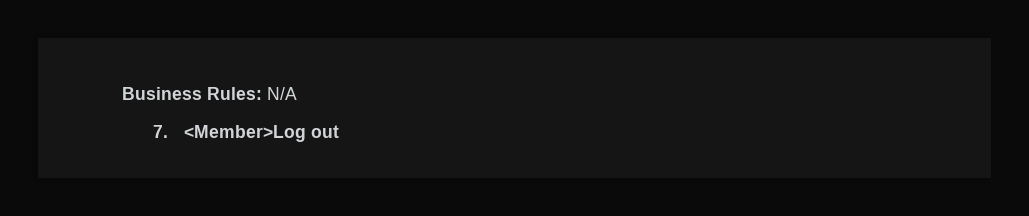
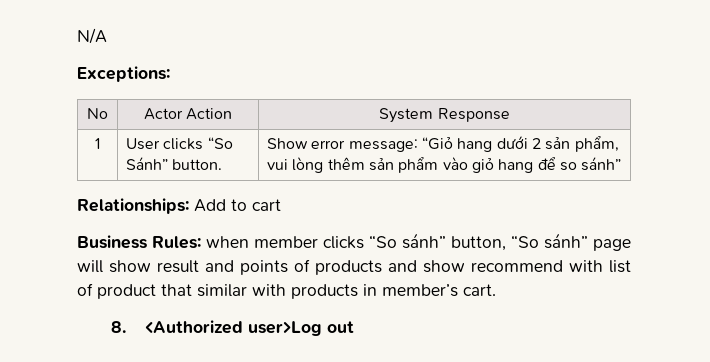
- Business Rules: N/A
- 7. <Member>Log out
+ N/A
+ Exceptions:
+ No | Actor Action | System Response
+ 1 | User clicks “So Sánh” button. | Show error message: “Giỏ hang dưới 2 sản phẩm, vui lòng thêm sản phẩm vào giỏ hang để so sánh”
+ Relationships: Add to cart
+ Business Rules: when member clicks “So sánh” button, “So sánh” page will show result and points of products and show recommend with list of product that similar with products in member’s cart.
+ 8. <Authorized user>Log out

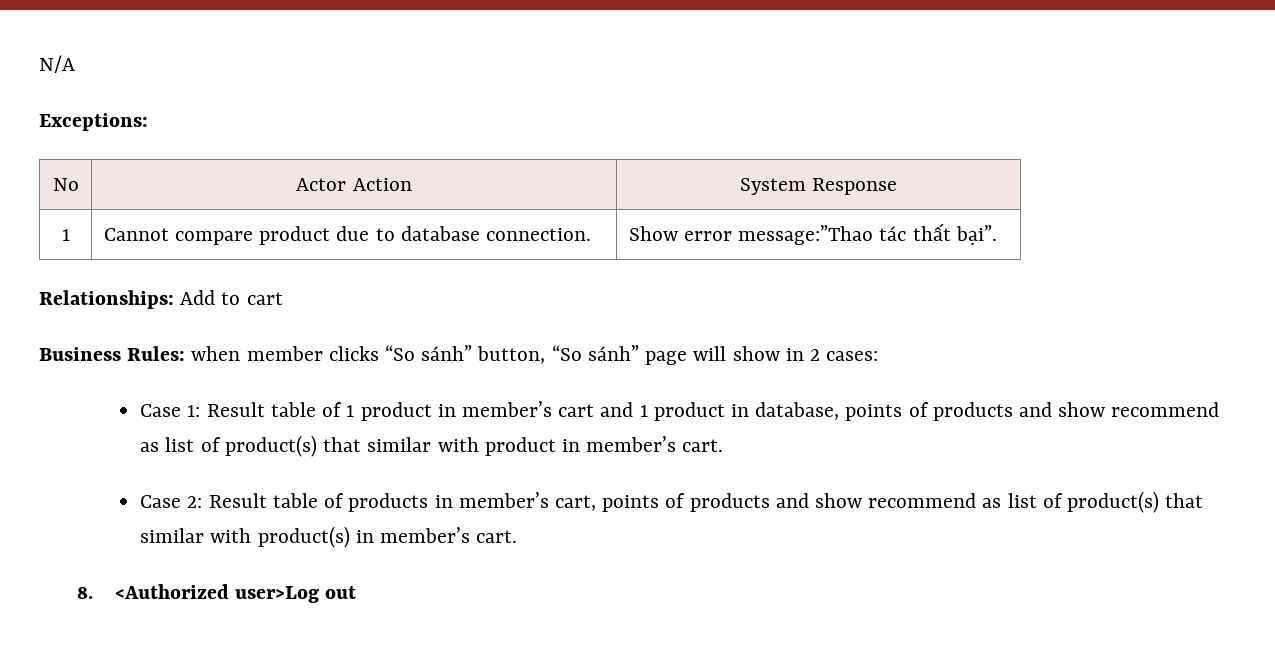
- 1 | User clicks “So Sánh” button. | Show error message: “Giỏ hang dưới 2 sản phẩm, vui lòng thêm sản phẩm vào giỏ hang để so sánh”
+ 1 | Cannot compare product due to database connection. | Show error message:”Thao tác thất bại”.
- Business Rules: when member clicks “So sánh” button, “So sánh” page will show result and points of products and show recommend with list of product that similar with products in member’s cart.
+ Business Rules: when member clicks “So sánh” button, “So sánh” page will show in 2 cases:
+ Case 1: Result table of 1 product in member’s cart and 1 product in database, points of products and show recommend as list of product(s) that similar with product in member’s cart.
+ Case 2: Result table of products in member’s cart, points of products and show recommend as list of product(s) that similar with product(s) in member’s cart.

